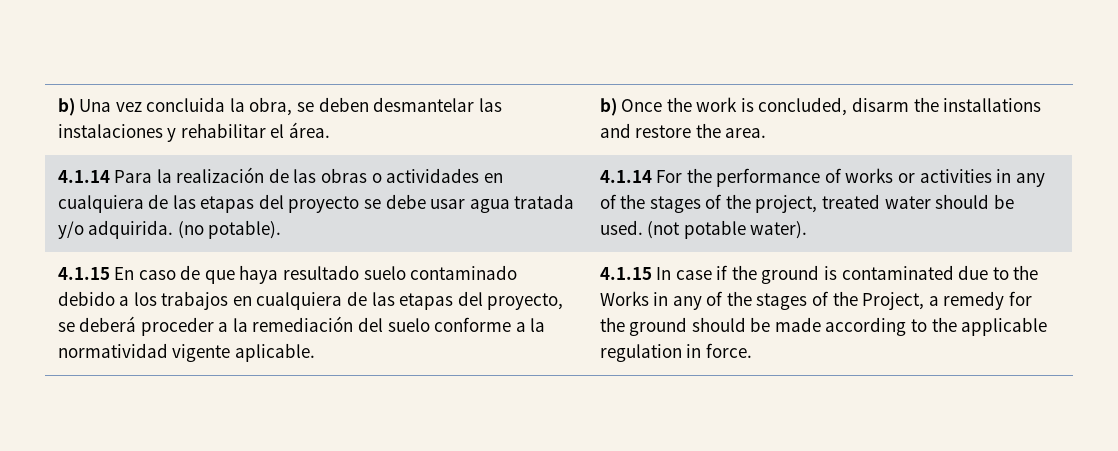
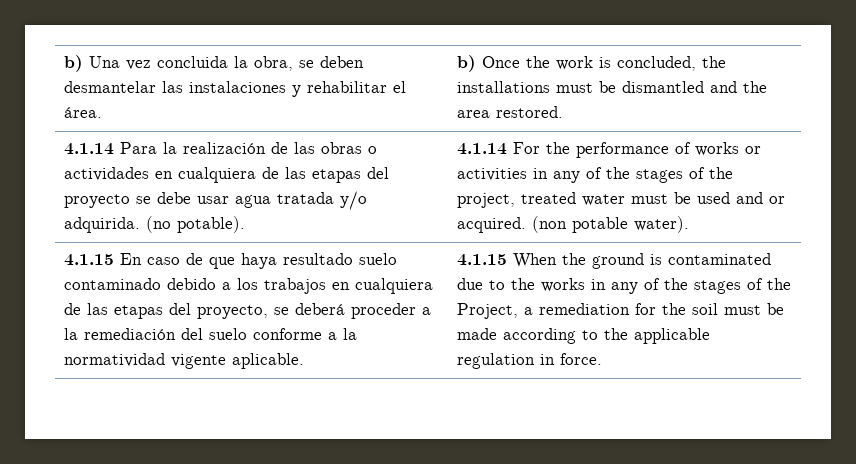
- b) Una vez concluida la obra, se deben desmantelar las instalaciones y rehabilitar el área. | b) Once the work is concluded, disarm the installations and restore the area.
+ b) Una vez concluida la obra, se deben desmantelar las instalaciones y rehabilitar el área. | b) Once the work is concluded, the installations must be dismantled and the area restored.
- 4.1.14 For the performance of works or activities in any of the stages of the project, treated water should be used. (not potable water).
+ 4.1.14 For the performance of works or activities in any of the stages of the project, treated water must be used and or acquired. (non potable water).
- 4.1.15 In case if the ground is contaminated due to the Works in any of the stages of the Project, a remedy for the ground should be made according to the applicable regulation in force.
+ 4.1.15 When the ground is contaminated due to the works in any of the stages of the Project, a remediation for the soil must be made according to the applicable regulation in force.

